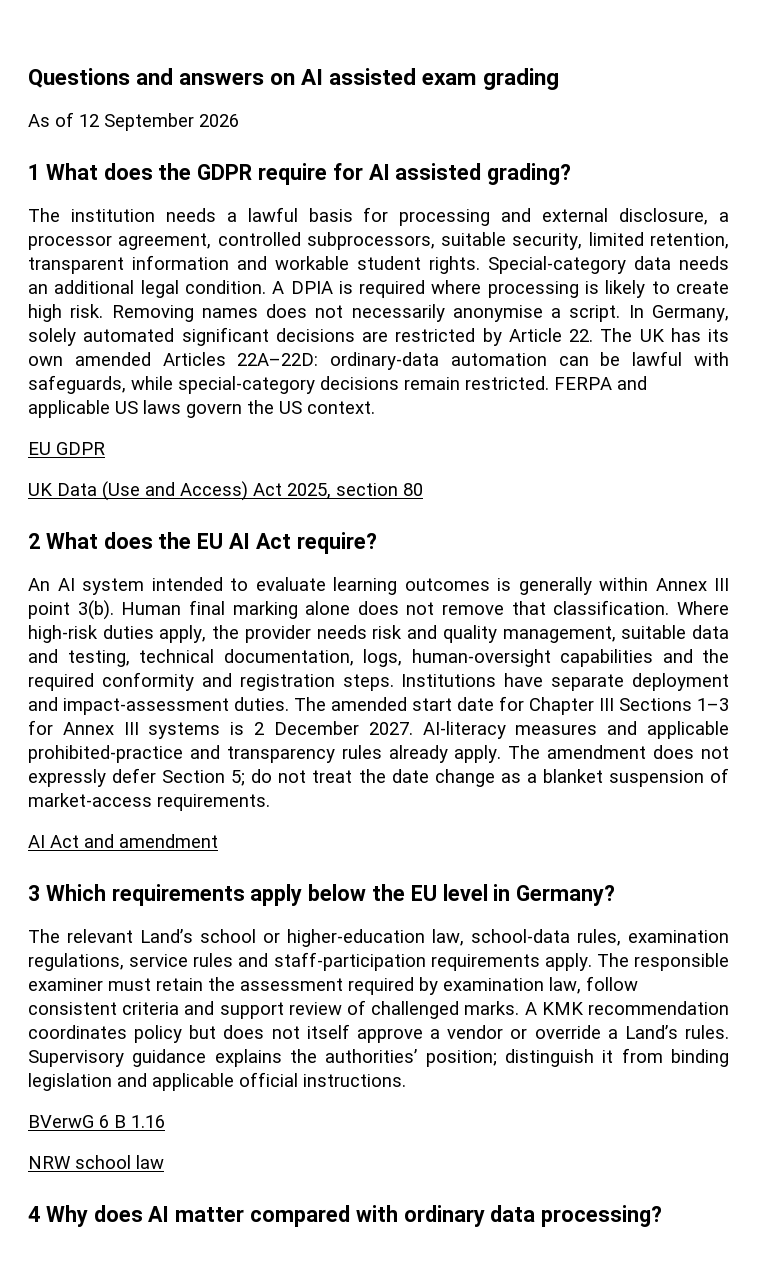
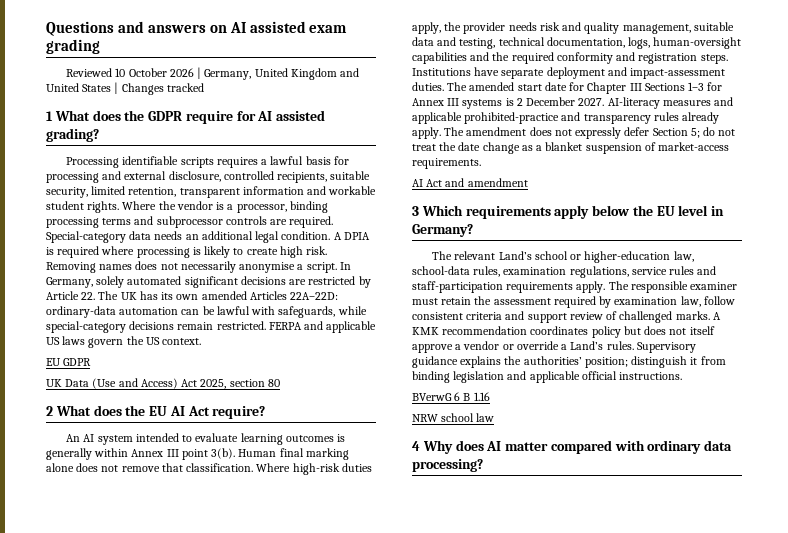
- As of 12 September 2026
+ Reviewed 10 October 2026 | Germany, United Kingdom and United States | Changes tracked
- The institution needs a lawful basis for processing and external disclosure, a processor agreement, controlled subprocessors, suitable security, limited retention, transparent information and workable student rights.
+ Processing identifiable scripts requires a lawful basis for processing and external disclosure, controlled recipients, suitable security, limited retention, transparent information and workable student rights.
+ Where the vendor is a processor, binding processing terms and subprocessor controls are required.

